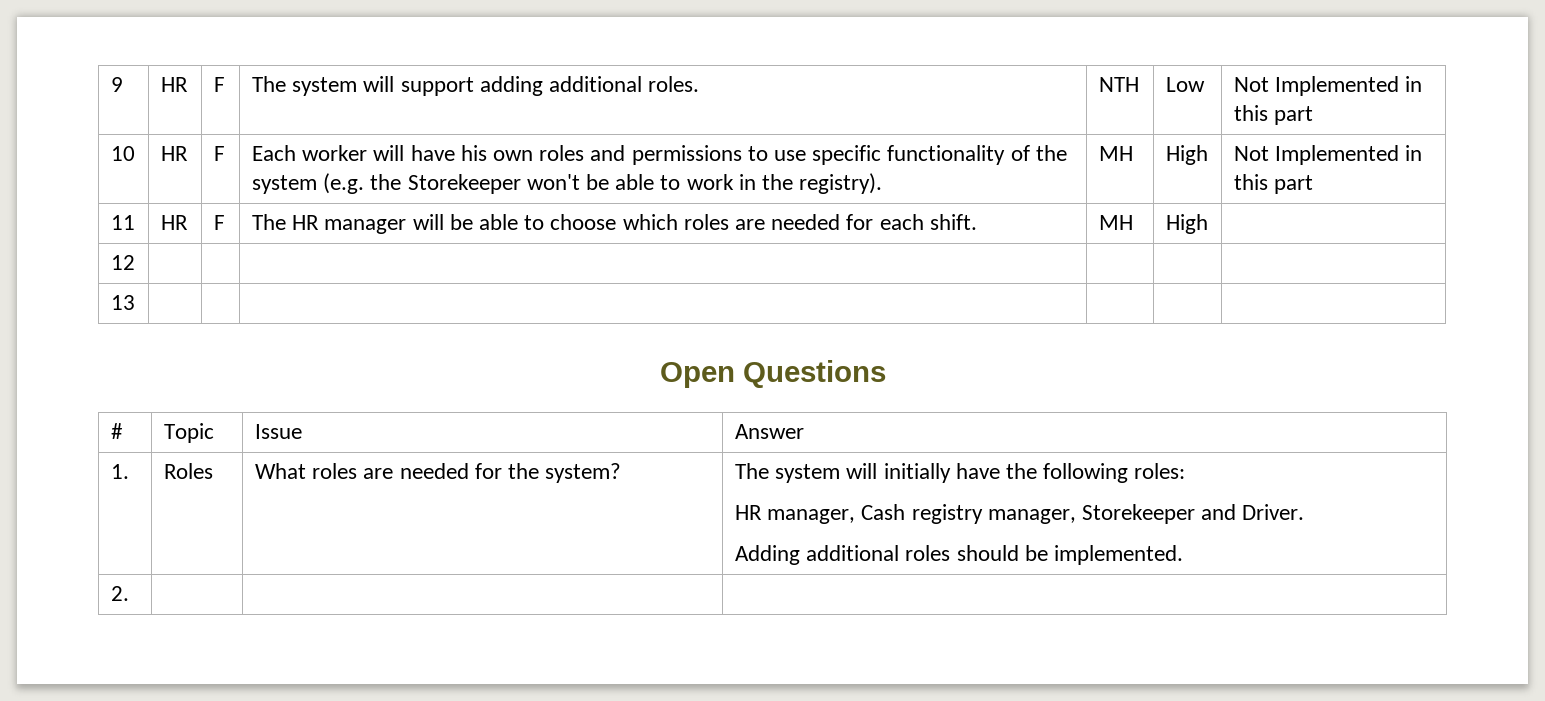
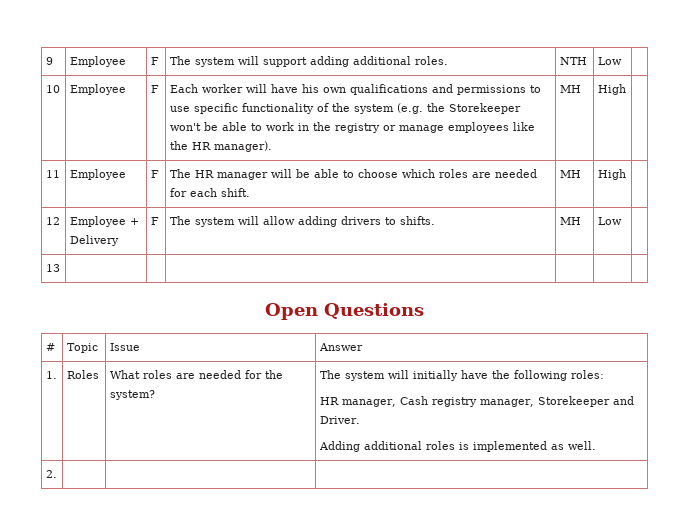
- 9 | HR | F | The system will support adding additional roles. | NTH | Low | Not Implemented in this part
+ 9 | Employee | F | The system will support adding additional roles. | NTH | Low |
- 10 | HR | F | Each worker will have his own roles and permissions to use specific functionality of the system (e.g. the Storekeeper won't be able to work in the registry). | MH | High | Not Implemented in this part
+ 10 | Employee | F | Each worker will have his own qualifications and permissions to use specific functionality of the system (e.g. the Storekeeper won't be able to work in the registry or manage employees like the HR manager). | MH | High |
- 11 | HR | F | The HR manager will be able to choose which roles are needed for each shift. | MH | High |
+ 11 | Employee | F | The HR manager will be able to choose which roles are needed for each shift. | MH | High |
- 12 | | | | | |
+ 12 | Employee + Delivery | F | The system will allow adding drivers to shifts. | MH | Low |
  1. | Roles | What roles are needed for the system? | The system will initially have the following roles:
  HR manager, Cash registry manager, Storekeeper and Driver.
- Adding additional roles should be implemented.
+ Adding additional roles is implemented as well.

